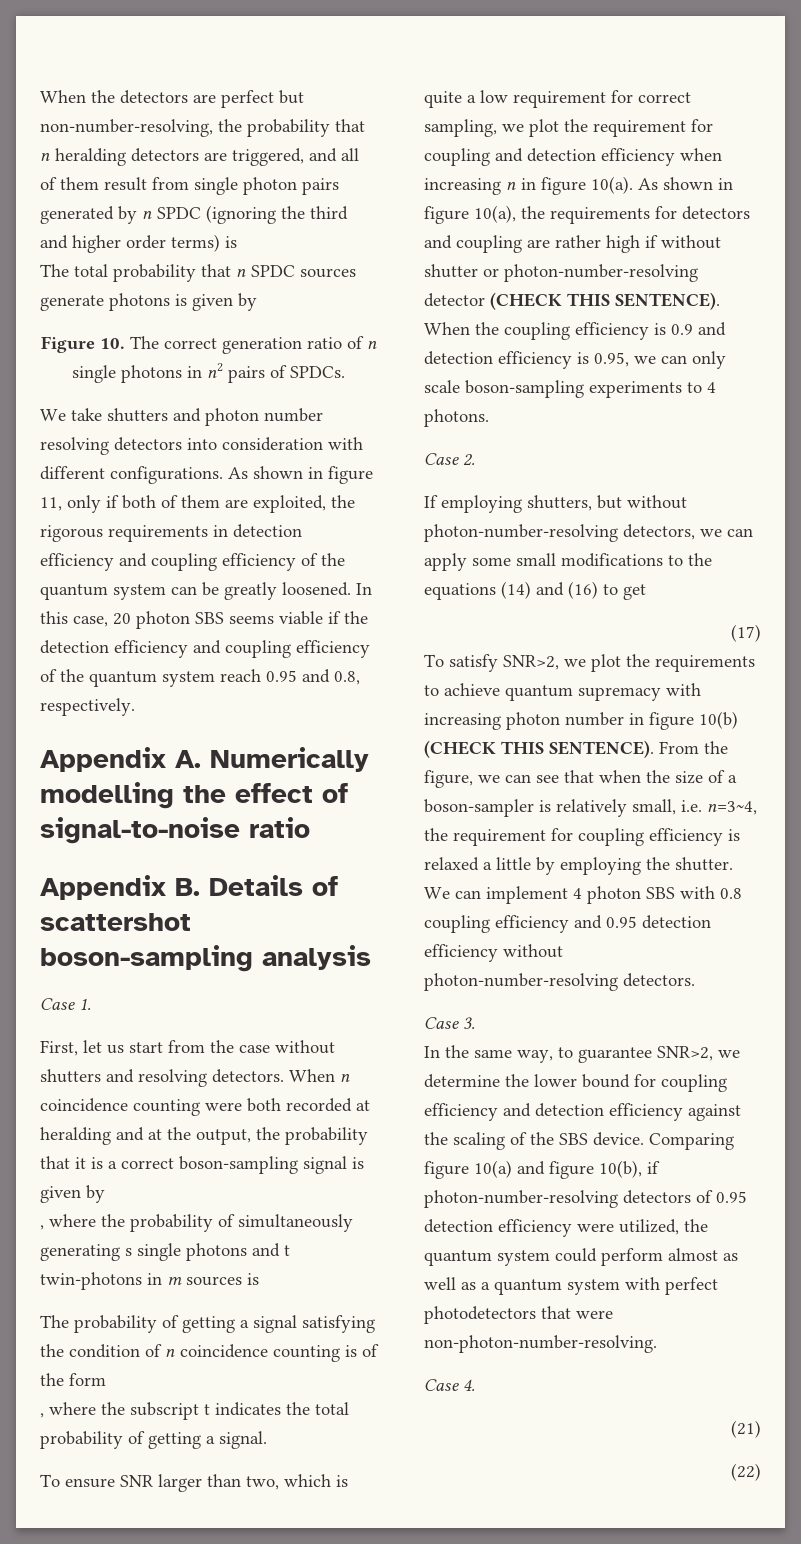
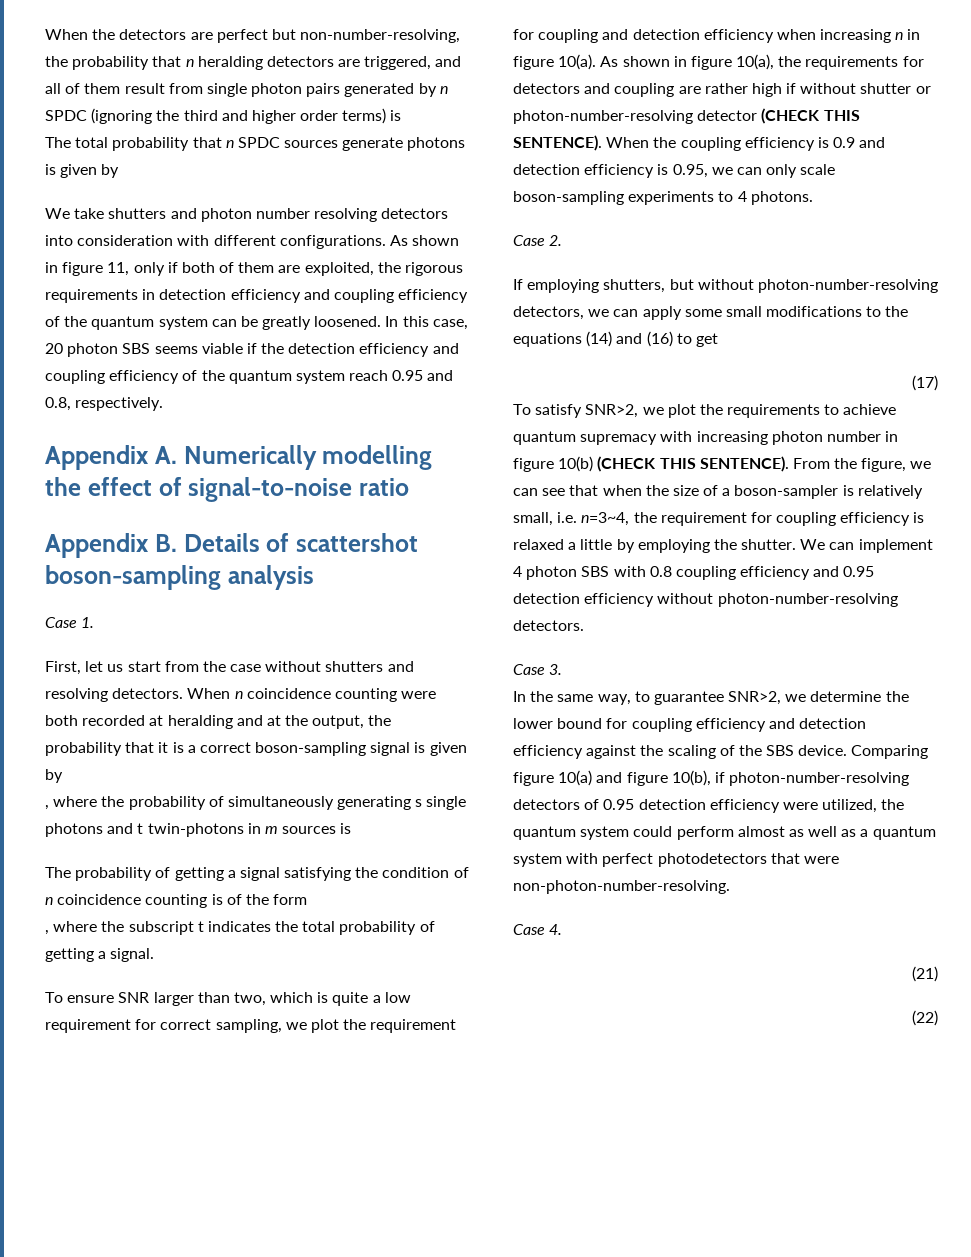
- Figure 10. The correct generation ratio of n single photons in n2 pairs of SPDCs.

